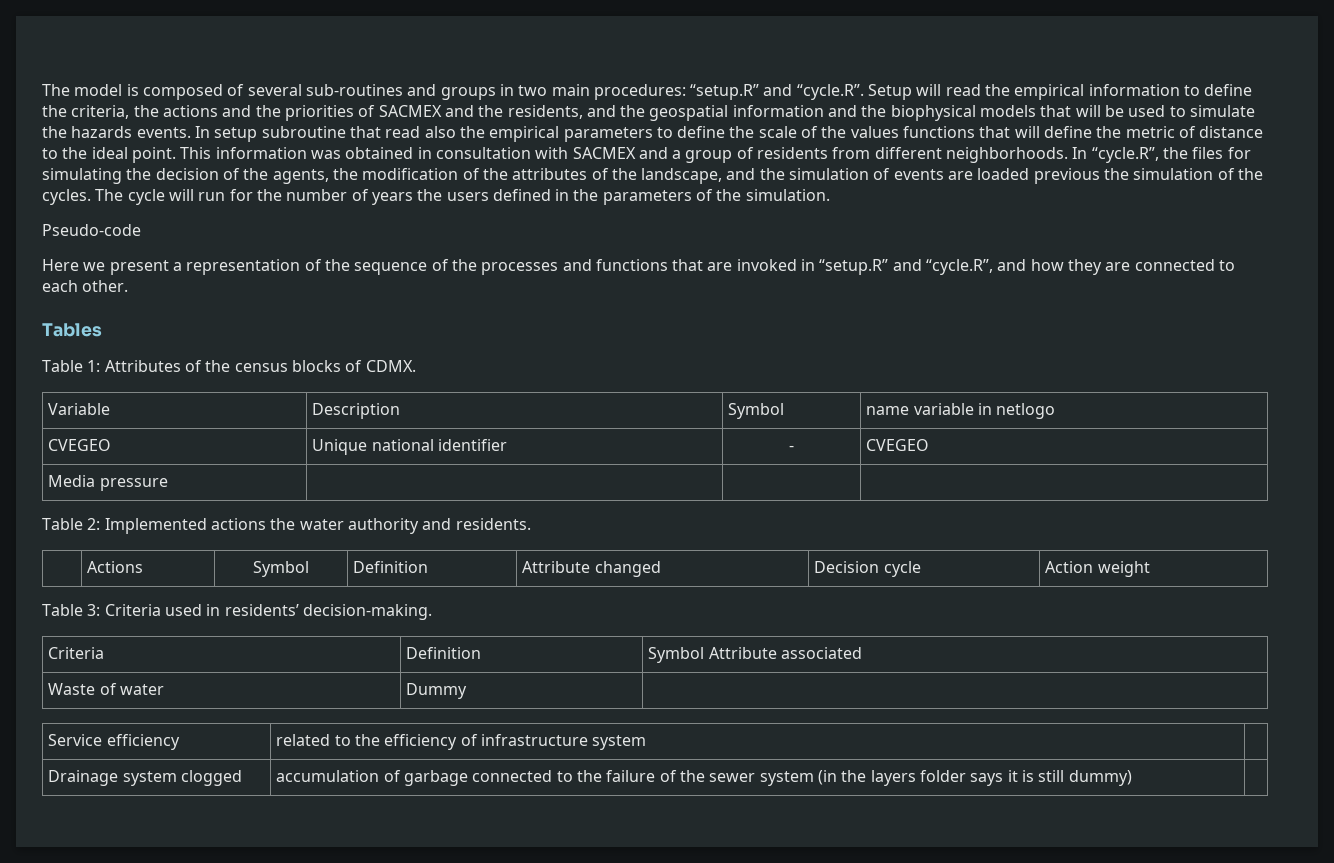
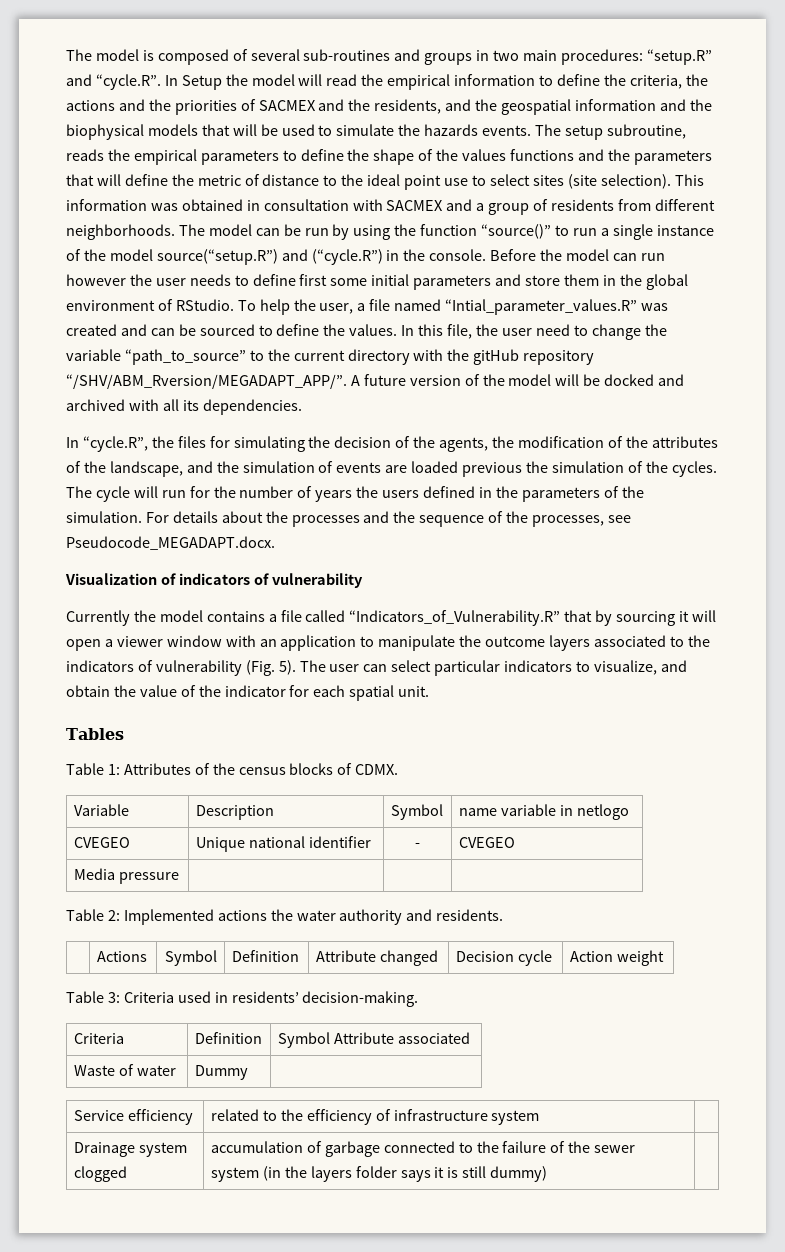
- The model is composed of several sub-routines and groups in two main procedures: “setup.R” and “cycle.R”. Setup will read the empirical information to define the criteria, the actions and the priorities of SACMEX and the residents, and the geospatial information and the biophysical models that will be used to simulate the hazards events.
+ The model is composed of several sub-routines and groups in two main procedures: “setup.R” and “cycle.R”. In Setup the model will read the empirical information to define the criteria, the actions and the priorities of SACMEX and the residents, and the geospatial information and the biophysical models that will be used to simulate the hazards events.
- In setup subroutine that read also the empirical parameters to define the scale of the values functions that will define the metric of distance to the ideal point.
+ The setup subroutine, reads the empirical parameters to define the shape of the values functions and the parameters that will define the metric of distance to the ideal point use to select sites (site selection).
- This information was obtained in consultation with SACMEX and a group of residents from different neighborhoods. In “cycle.R”, the files for simulating the decision of the agents, the modification of the attributes of the landscape, and the simulation of events are loaded previous the simulation of the cycles.
+ This information was obtained in consultation with SACMEX and a group of residents from different neighborhoods. The model can be run by using the function “source()” to run a single instance of the model source(“setup.R”) and (“cycle.R”) in the console. Before the model can run however the user needs to define first some initial parameters and store them in the global environment of RStudio. To help the user, a file named “Intial_parameter_values.R” was created and can be sourced to define the values. In this file, the user need to change the variable “path_to_source” to the current directory with the gitHub repository “/SHV/ABM_Rversion/MEGADAPT_APP/”. A future version of the model will be docked and archived with all its dependencies.
+ In “cycle.R”, the files for simulating the decision of the agents, the modification of the attributes of the landscape, and the simulation of events are loaded previous the simulation of the cycles.
- The cycle will run for the number of years the users defined in the parameters of the simulation.
- Pseudo-code
- Here we present a representation of the sequence of the processes and functions that are invoked in “setup.R” and “cycle.R”, and how they are connected to each other.
+ The cycle will run for the number of years the users defined in the parameters of the simulation. For details about the processes and the sequence of the processes, see Pseudocode_MEGADAPT.docx.
+ Visualization of indicators of vulnerability
+ Currently the model contains a file called “Indicators_of_Vulnerability.R” that by sourcing it will open a viewer window with an application to manipulate the outcome layers associated to the indicators of vulnerability (Fig. 5). The user can select particular indicators to visualize, and obtain the value of the indicator for each spatial unit.

